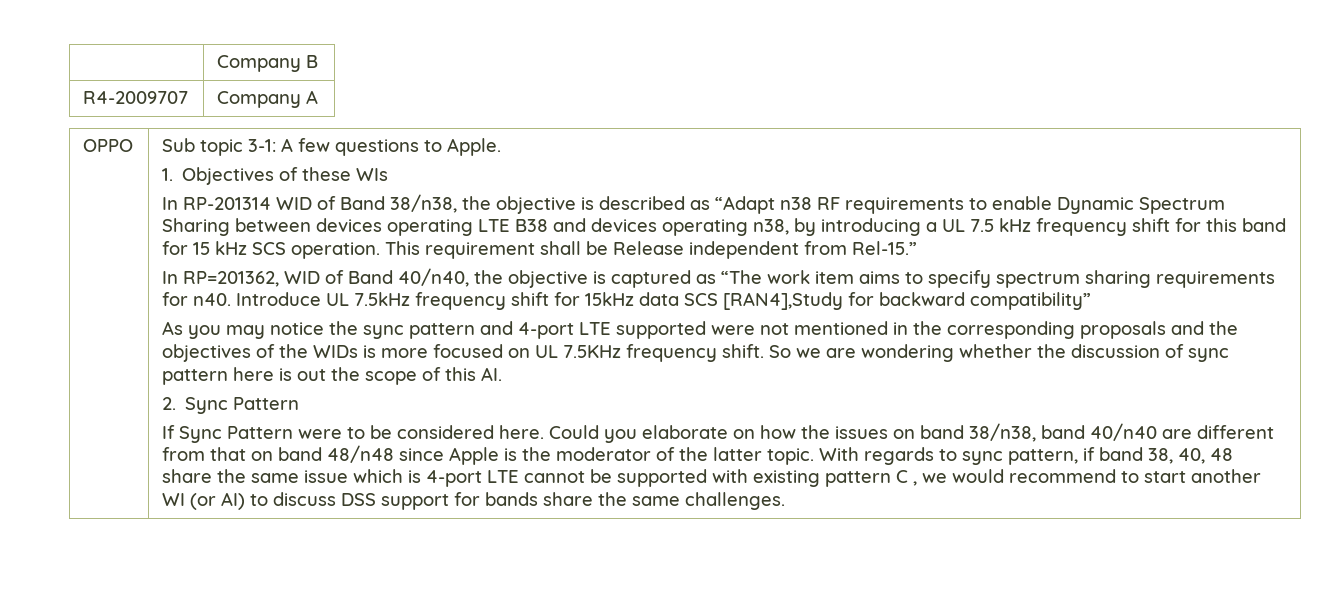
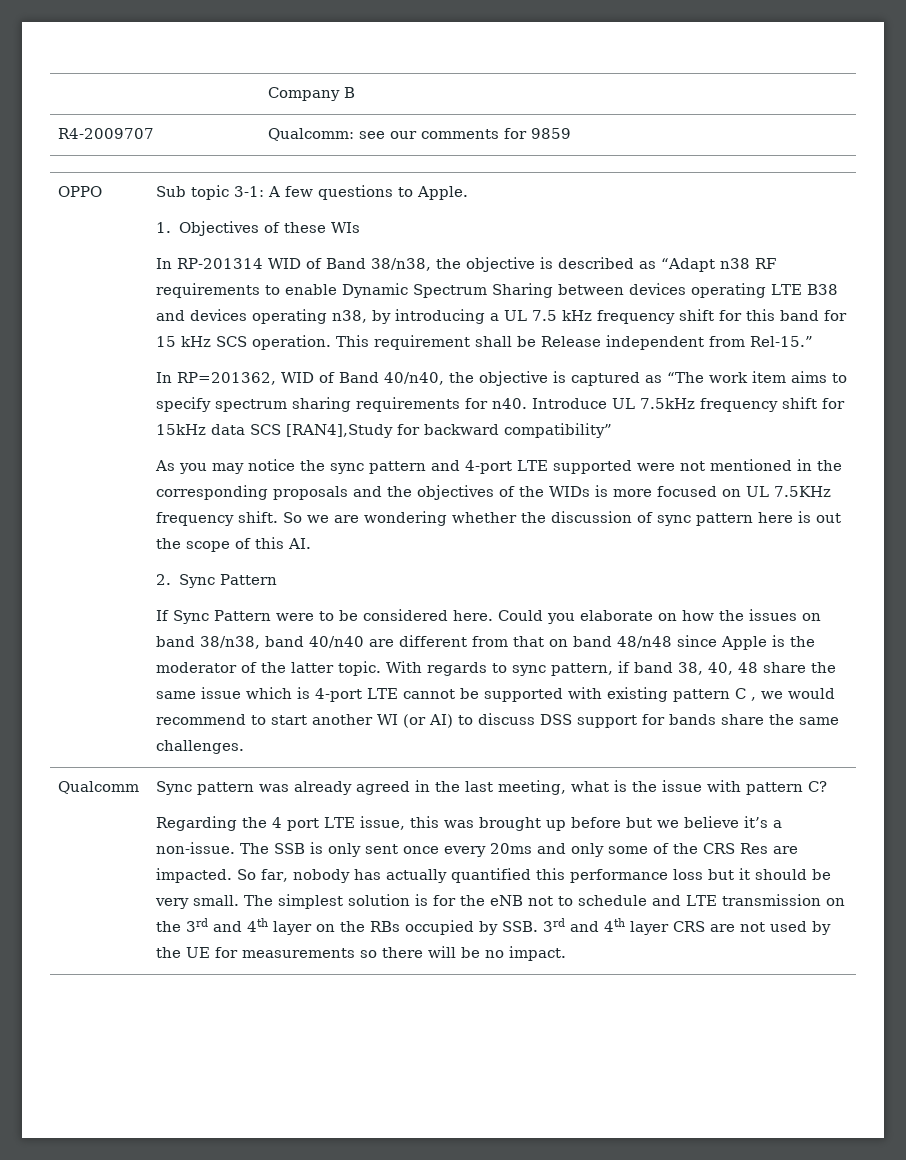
- R4-2009707 | Company A
+ R4-2009707 | Qualcomm: see our comments for 9859
+ Qualcomm | Sync pattern was already agreed in the last meeting, what is the issue with pattern C?
+ Regarding the 4 port LTE issue, this was brought up before but we believe it’s a non-issue. The SSB is only sent once every 20ms and only some of the CRS Res are impacted. So far, nobody has actually quantified this performance loss but it should be very small. The simplest solution is for the eNB not to schedule and LTE transmission on the 3rd and 4th layer on the RBs occupied by SSB. 3rd and 4th layer CRS are not used by the UE for measurements so there will be no impact.

